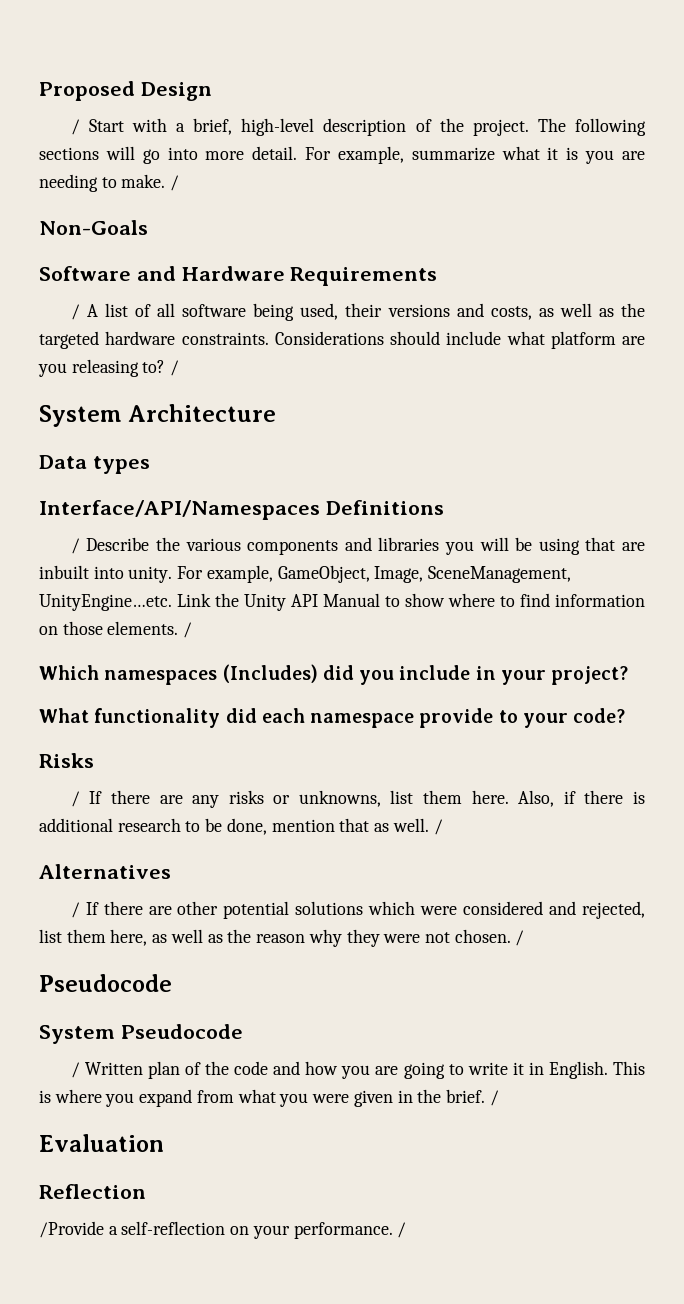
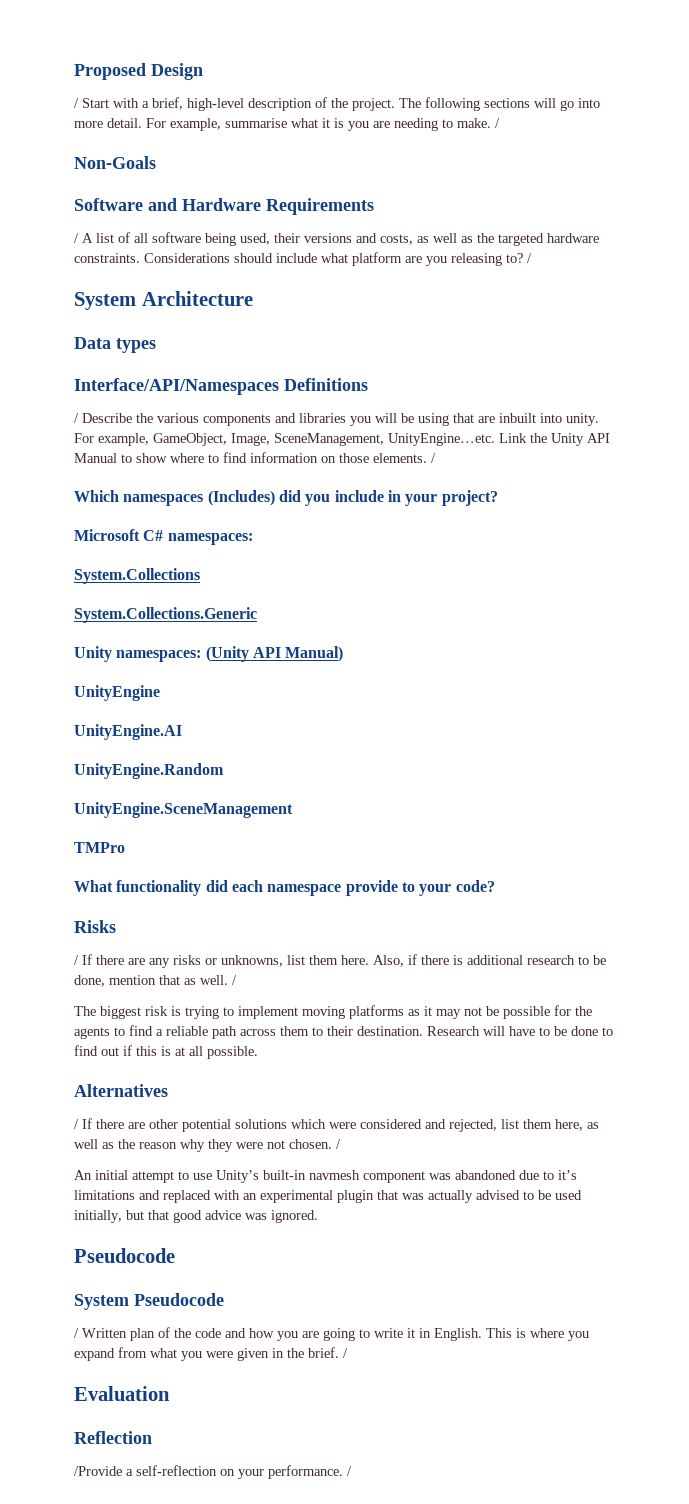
- For example, summarize what it is you are needing to make.
+ For example, summarise what it is you are needing to make.
+ Microsoft C# namespaces:
+ System.Collections
+ System.Collections.Generic
+ Unity namespaces: (Unity API Manual)
+ UnityEngine
+ UnityEngine.AI
+ UnityEngine.Random
+ UnityEngine.SceneManagement
+ TMPro
+ The biggest risk is trying to implement moving platforms as it may not be possible for the agents to find a reliable path across them to their destination. Research will have to be done to find out if this is at all possible.
+ An initial attempt to use Unity’s built-in navmesh component was abandoned due to it’s limitations and replaced with an experimental plugin that was actually advised to be used initially, but that good advice was ignored.

